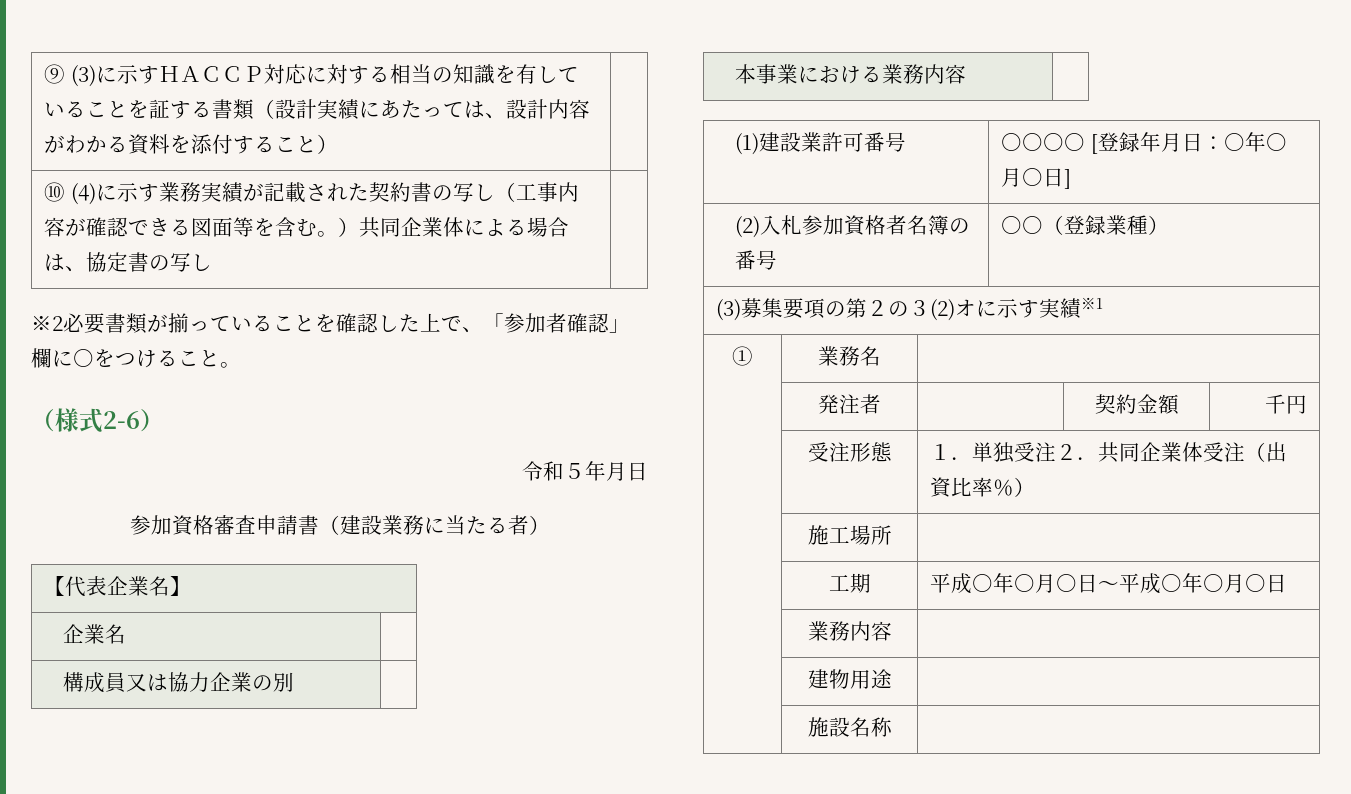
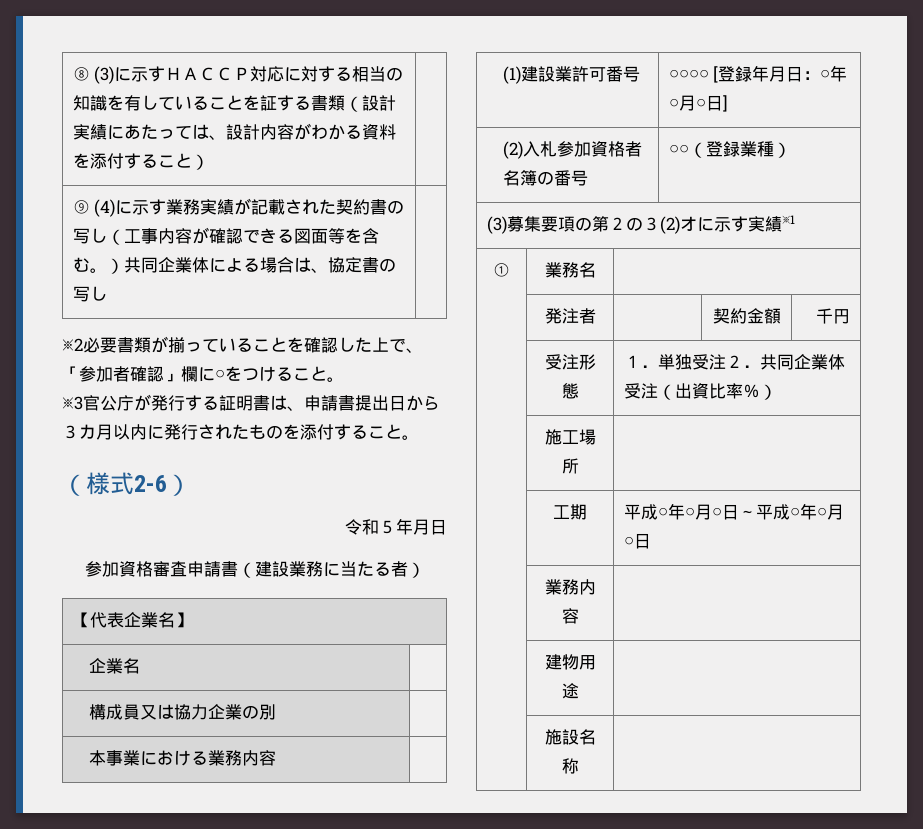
- ⑨ (3)に示すＨＡＣＣＰ対応に対する相当の知識を有していることを証する書類（設計実績にあたっては、設計内容がわかる資料を添付すること） |
+ ⑧ (3)に示すＨＡＣＣＰ対応に対する相当の知識を有していることを証する書類（設計実績にあたっては、設計内容がわかる資料を添付すること） |
- ⑩ (4)に示す業務実績が記載された契約書の写し（工事内容が確認できる図面等を含む。）共同企業体による場合は、協定書の写し |
+ ⑨ (4)に示す業務実績が記載された契約書の写し（工事内容が確認できる図面等を含む。）共同企業体による場合は、協定書の写し |
+ ※3官公庁が発行する証明書は、申請書提出日から３カ月以内に発行されたものを添付すること。

